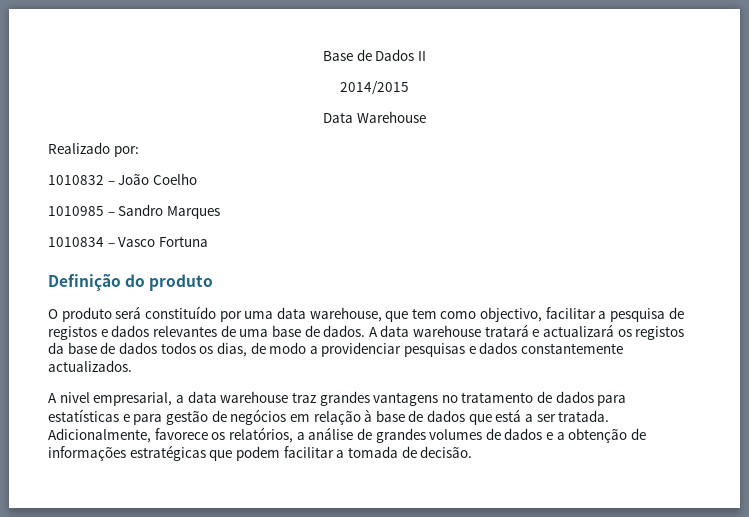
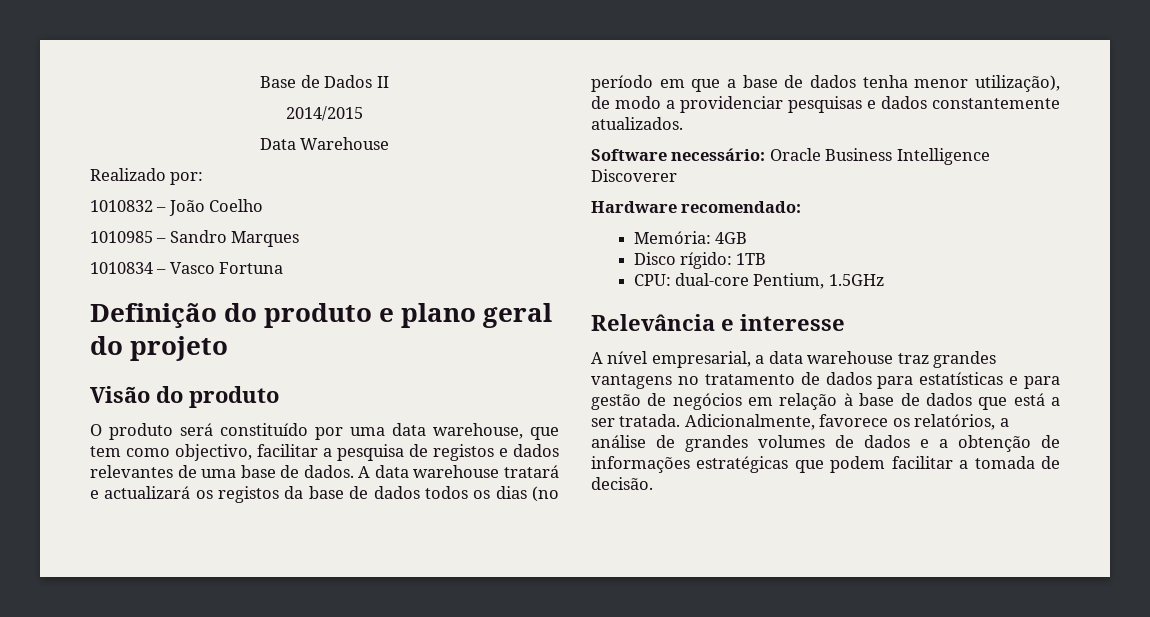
- Definição do produto
+ Definição do produto e plano geral do projeto
+ Visão do produto
- A data warehouse tratará e actualizará os registos da base de dados todos os dias, de modo a providenciar pesquisas e dados constantemente actualizados.
- A nivel empresarial, a data warehouse traz grandes vantagens no tratamento de dados para estatísticas e para gestão de negócios em relação à base de dados que está a ser tratada.
+ A data warehouse tratará e actualizará os registos da base de dados todos os dias (no período em que a base de dados tenha menor utilização), de modo a providenciar pesquisas e dados constantemente atualizados.
+ Software necessário: Oracle Business Intelligence Discoverer
+ Hardware recomendado:
+ Memória: 4GB
+ Disco rígido: 1TB
+ CPU: dual-core Pentium, 1.5GHz
+ Relevância e interesse
+ A nível empresarial, a data warehouse traz grandes vantagens no tratamento de dados para estatísticas e para gestão de negócios em relação à base de dados que está a ser tratada.

